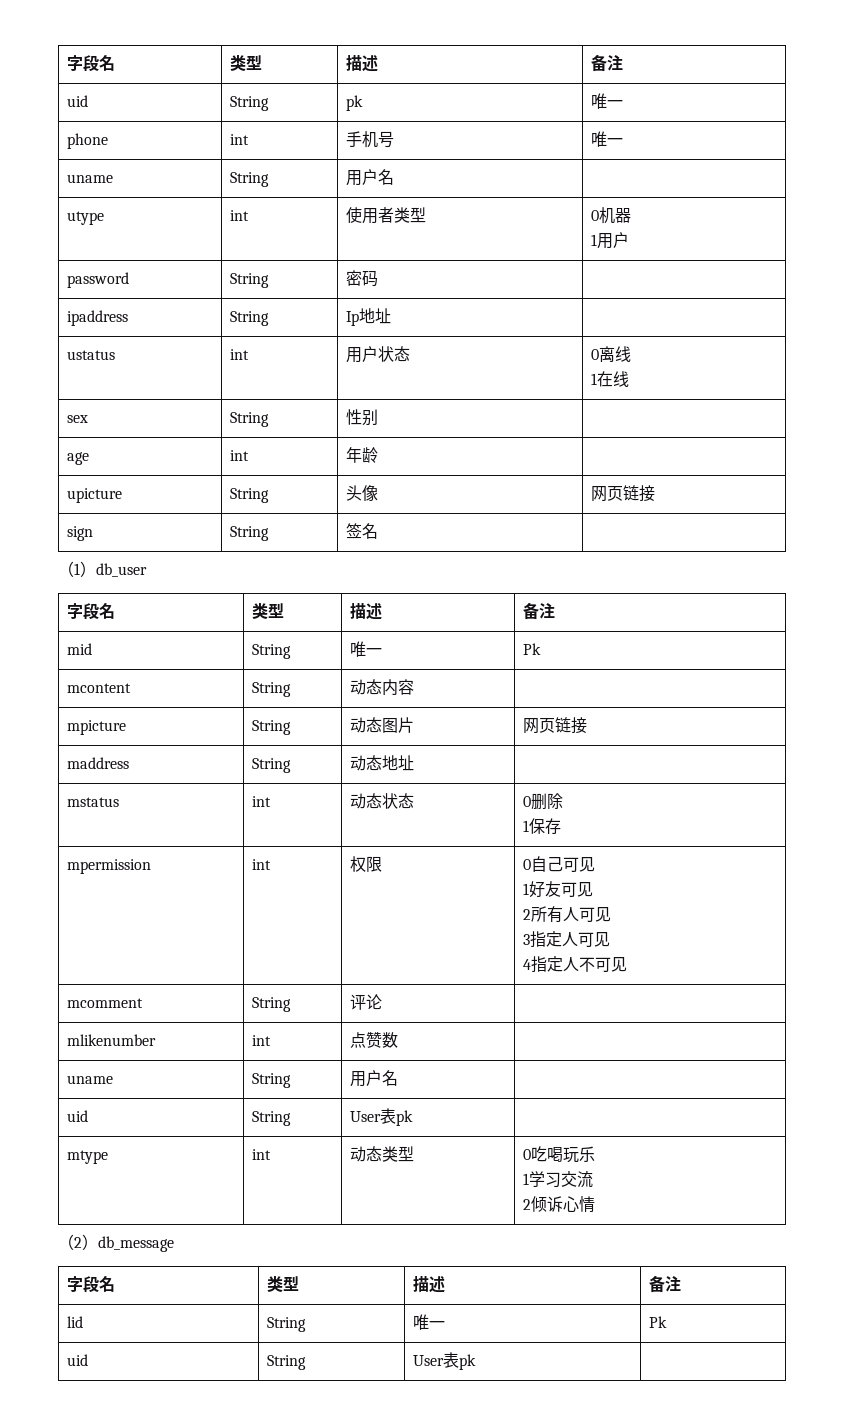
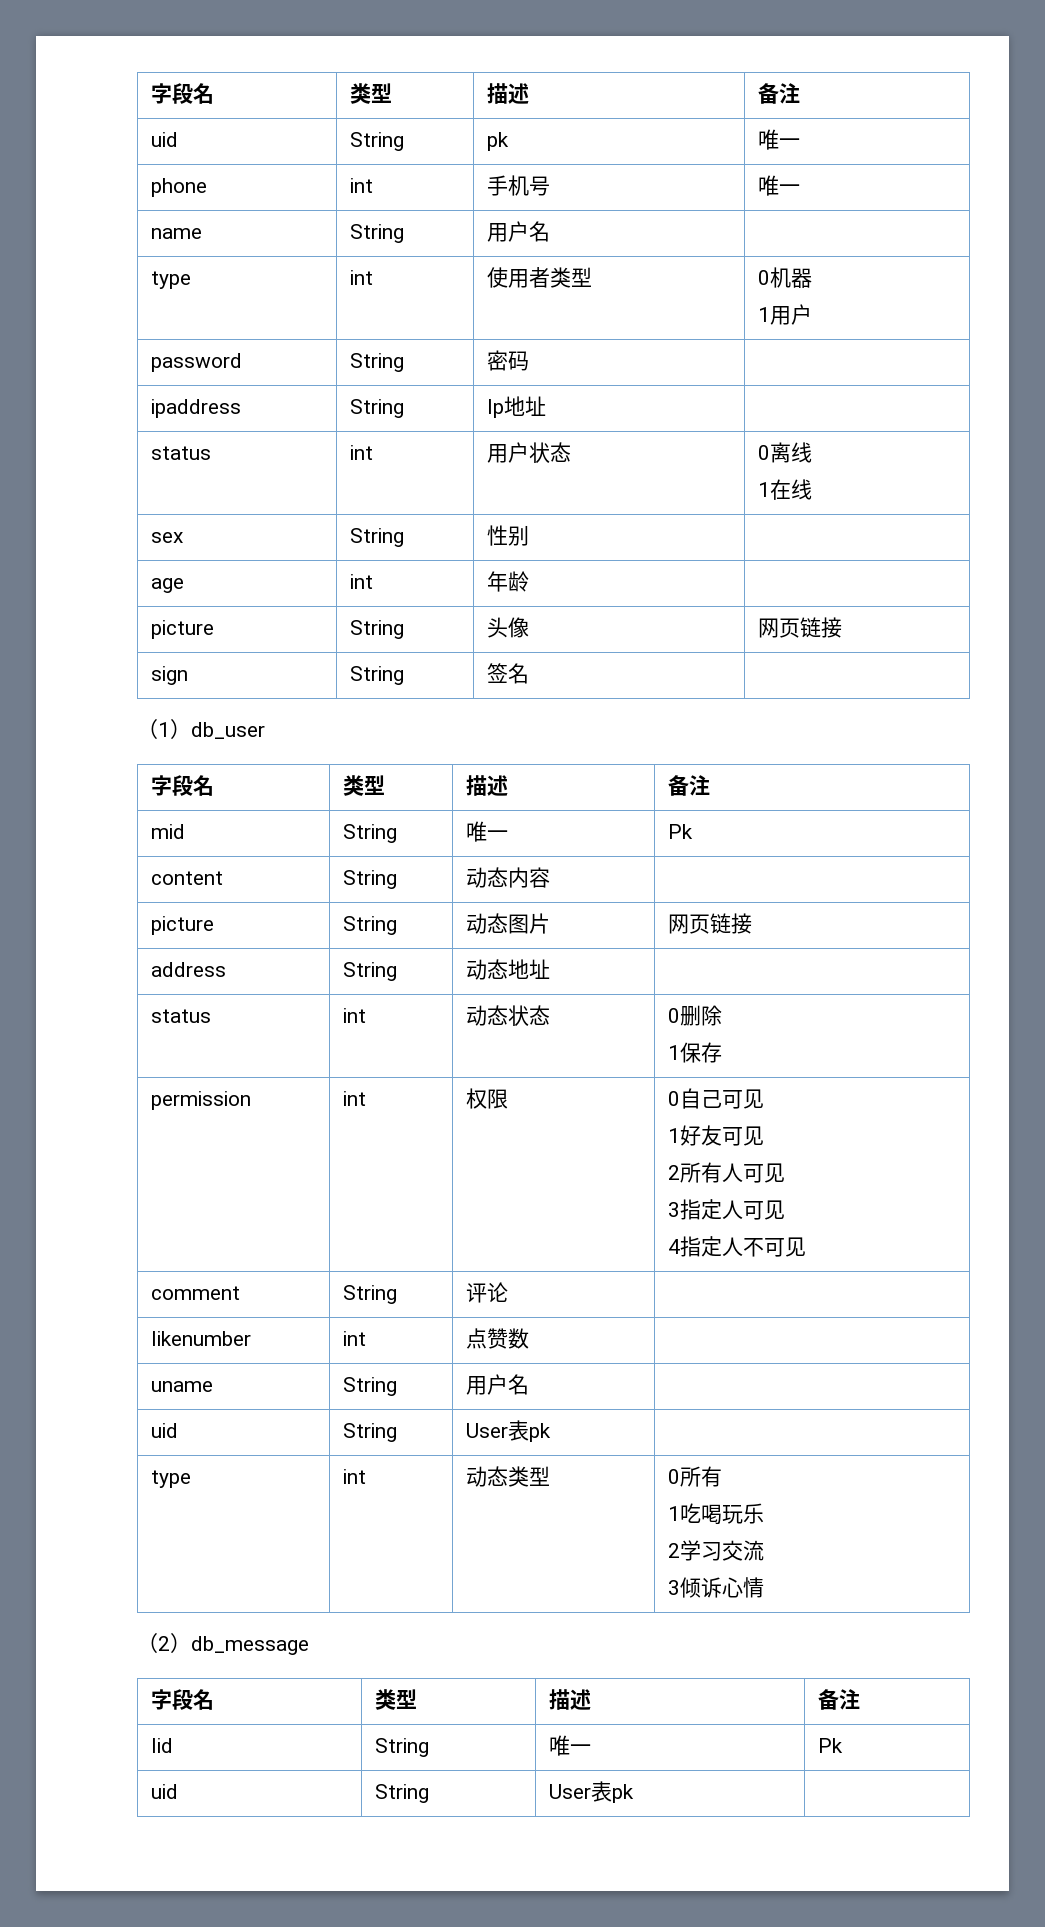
  phone | int | 手机号 | 唯一
- uname | String | 用户名 |
- utype | int | 使用者类型 | 0机器
+ name | String | 用户名 |
+ type | int | 使用者类型 | 0机器
- ustatus | int | 用户状态 | 0离线
+ status | int | 用户状态 | 0离线
- upicture | String | 头像 | 网页链接
+ picture | String | 头像 | 网页链接
- mcontent | String | 动态内容 |
+ content | String | 动态内容 |
- mpicture | String | 动态图片 | 网页链接
+ picture | String | 动态图片 | 网页链接
- maddress | String | 动态地址 |
+ address | String | 动态地址 |
- mstatus | int | 动态状态 | 0删除
+ status | int | 动态状态 | 0删除
- mpermission | int | 权限 | 0自己可见
+ permission | int | 权限 | 0自己可见
- mcomment | String | 评论 |
+ comment | String | 评论 |
- mlikenumber | int | 点赞数 |
+ likenumber | int | 点赞数 |
- mtype | int | 动态类型 | 0吃喝玩乐
- 1学习交流
- 2倾诉心情
+ type | int | 动态类型 | 0所有
+ 1吃喝玩乐
+ 2学习交流
+ 3倾诉心情

